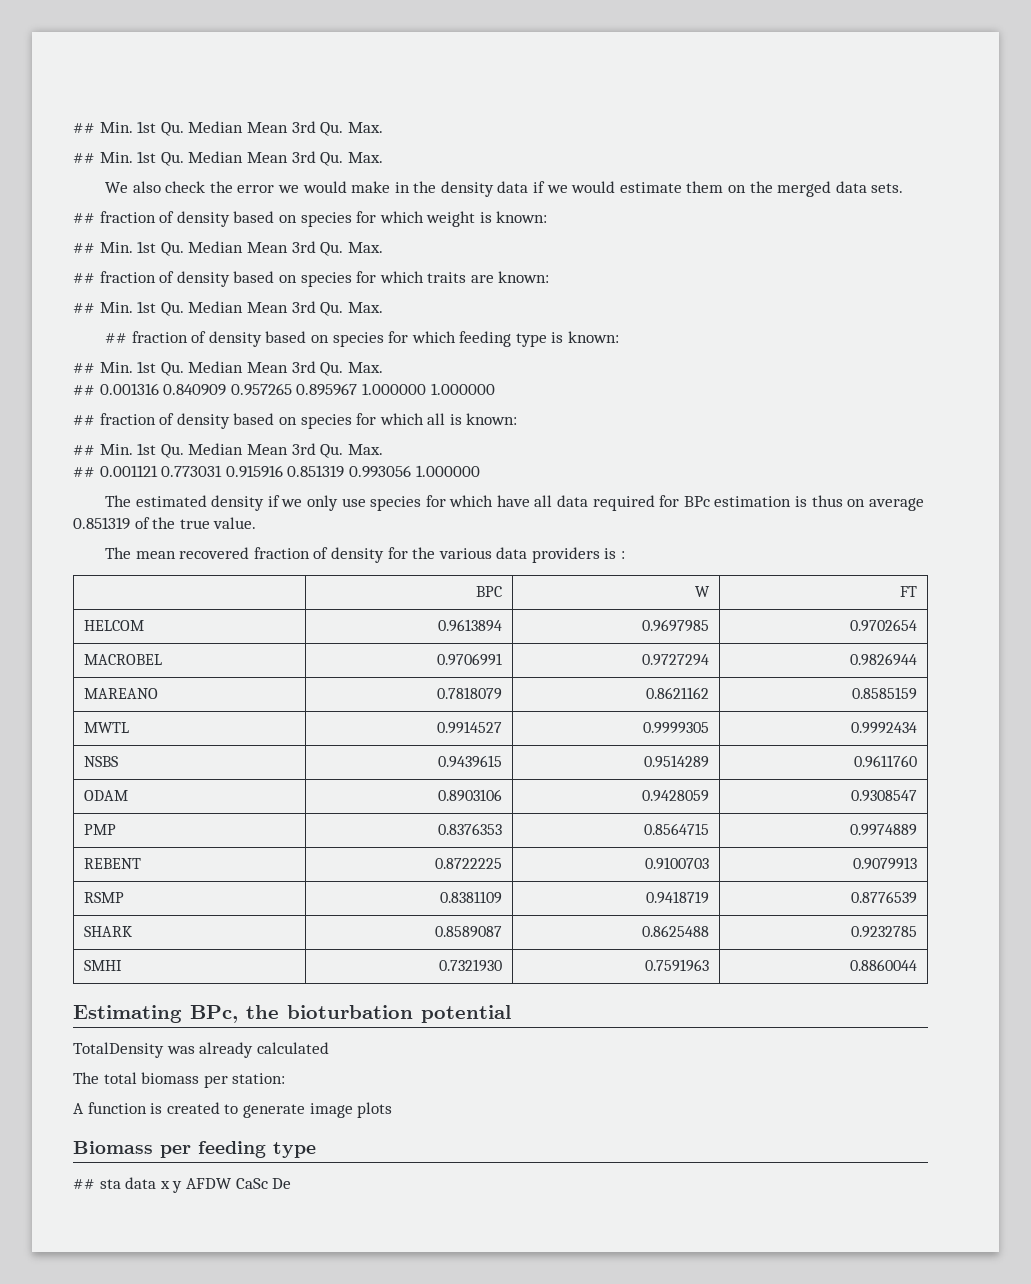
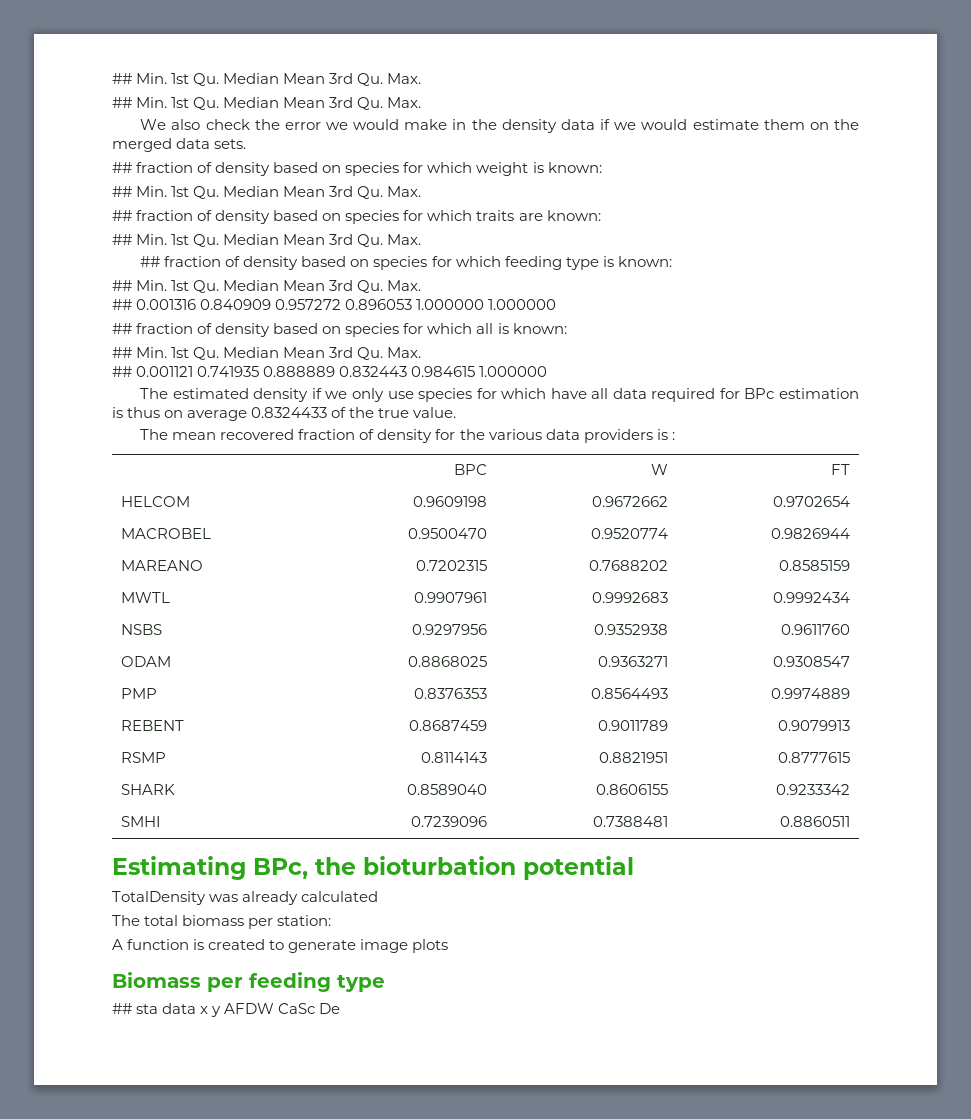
- ## 0.001316 0.840909 0.957265 0.895967 1.000000 1.000000
+ ## 0.001316 0.840909 0.957272 0.896053 1.000000 1.000000
- ## 0.001121 0.773031 0.915916 0.851319 0.993056 1.000000
+ ## 0.001121 0.741935 0.888889 0.832443 0.984615 1.000000
- The estimated density if we only use species for which have all data required for BPc estimation is thus on average 0.851319 of the true value.
+ The estimated density if we only use species for which have all data required for BPc estimation is thus on average 0.8324433 of the true value.
- HELCOM | 0.9613894 | 0.9697985 | 0.9702654
+ HELCOM | 0.9609198 | 0.9672662 | 0.9702654
- MACROBEL | 0.9706991 | 0.9727294 | 0.9826944
+ MACROBEL | 0.9500470 | 0.9520774 | 0.9826944
- MAREANO | 0.7818079 | 0.8621162 | 0.8585159
+ MAREANO | 0.7202315 | 0.7688202 | 0.8585159
- MWTL | 0.9914527 | 0.9999305 | 0.9992434
+ MWTL | 0.9907961 | 0.9992683 | 0.9992434
- NSBS | 0.9439615 | 0.9514289 | 0.9611760
+ NSBS | 0.9297956 | 0.9352938 | 0.9611760
- ODAM | 0.8903106 | 0.9428059 | 0.9308547
+ ODAM | 0.8868025 | 0.9363271 | 0.9308547
- PMP | 0.8376353 | 0.8564715 | 0.9974889
+ PMP | 0.8376353 | 0.8564493 | 0.9974889
- REBENT | 0.8722225 | 0.9100703 | 0.9079913
+ REBENT | 0.8687459 | 0.9011789 | 0.9079913
- RSMP | 0.8381109 | 0.9418719 | 0.8776539
- SHARK | 0.8589087 | 0.8625488 | 0.9232785
- SMHI | 0.7321930 | 0.7591963 | 0.8860044
+ RSMP | 0.8114143 | 0.8821951 | 0.8777615
+ SHARK | 0.8589040 | 0.8606155 | 0.9233342
+ SMHI | 0.7239096 | 0.7388481 | 0.8860511

